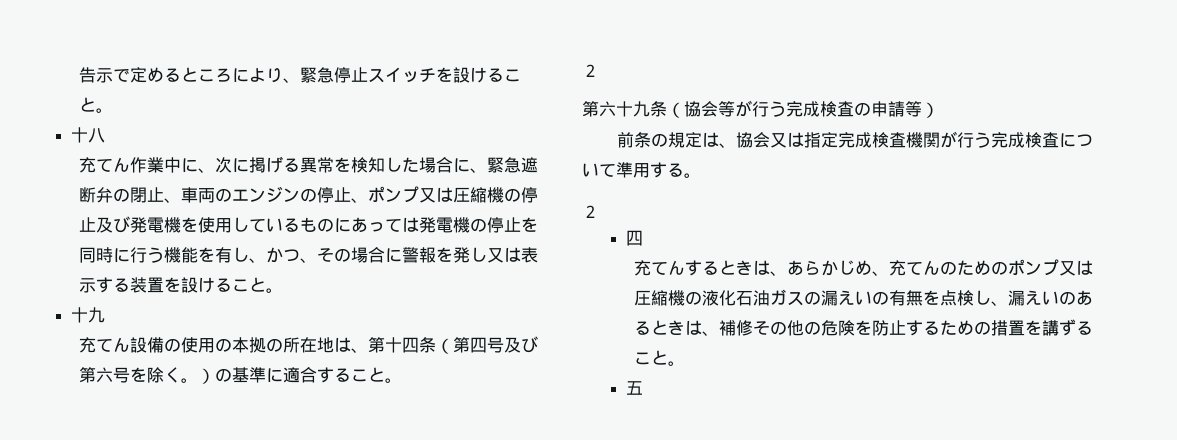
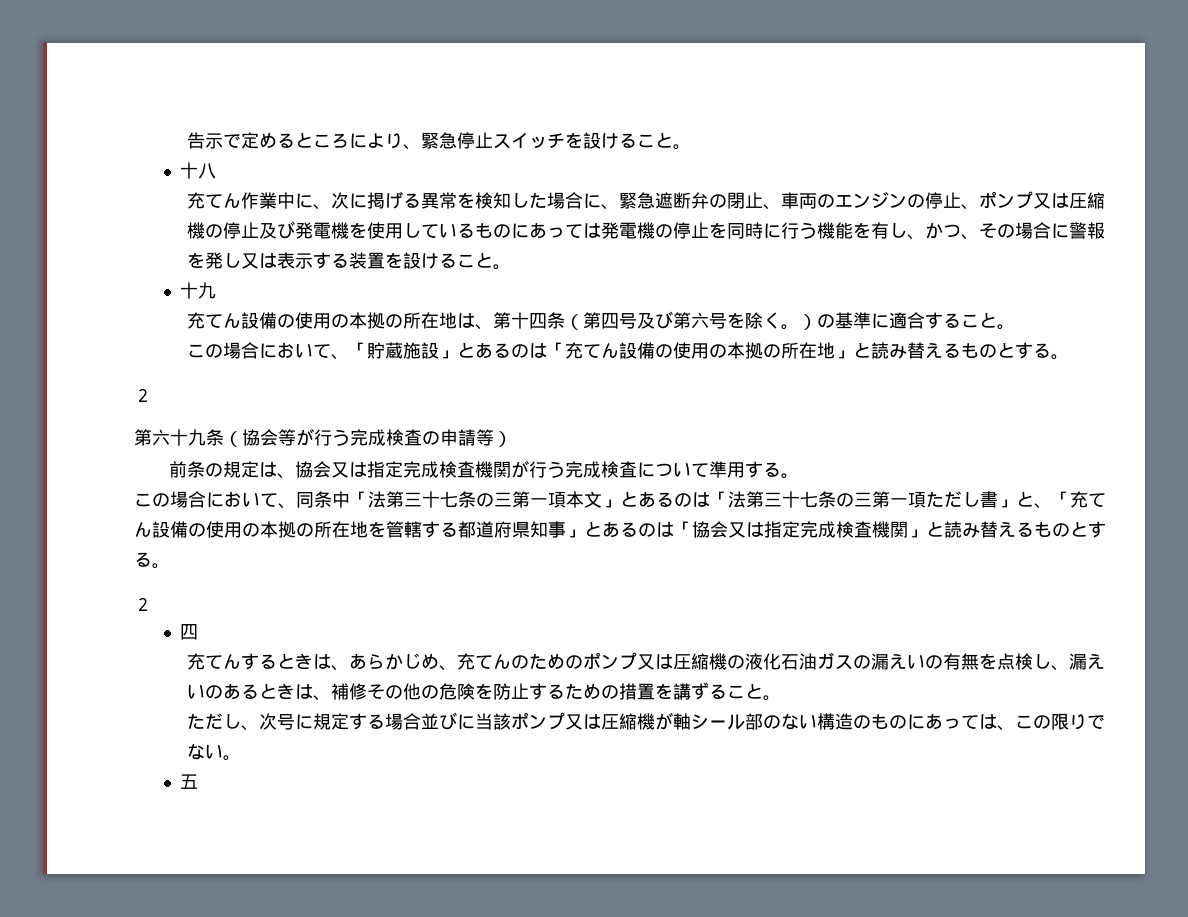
+ この場合において、「貯蔵施設」とあるのは「充てん設備の使用の本拠の所在地」と読み替えるものとする。
+ この場合において、同条中「法第三十七条の三第一項本文」とあるのは「法第三十七条の三第一項ただし書」と、「充てん設備の使用の本拠の所在地を管轄する都道府県知事」とあるのは「協会又は指定完成検査機関」と読み替えるものとする。
+ ただし、次号に規定する場合並びに当該ポンプ又は圧縮機が軸シール部のない構造のものにあっては、この限りでない。

